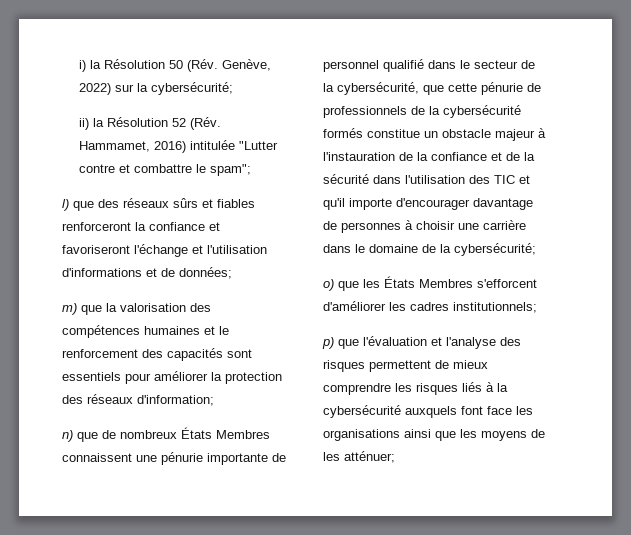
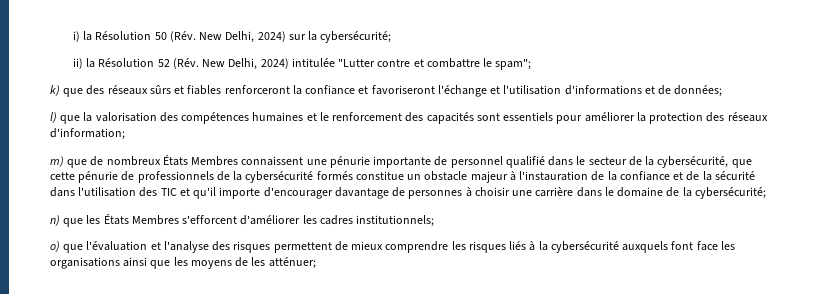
- i) la Résolution 50 (Rév. Genève, 2022) sur la cybersécurité;
+ i) la Résolution 50 (Rév. New Delhi, 2024) sur la cybersécurité;
- ii) la Résolution 52 (Rév. Hammamet, 2016) intitulée "Lutter contre et combattre le spam";
+ ii) la Résolution 52 (Rév. New Delhi, 2024) intitulée "Lutter contre et combattre le spam";
- l) que des réseaux sûrs et fiables renforceront la confiance et favoriseront l'échange et l'utilisation d'informations et de données;
+ k) que des réseaux sûrs et fiables renforceront la confiance et favoriseront l'échange et l'utilisation d'informations et de données;
- m) que la valorisation des compétences humaines et le renforcement des capacités sont essentiels pour améliorer la protection des réseaux d'information;
+ l) que la valorisation des compétences humaines et le renforcement des capacités sont essentiels pour améliorer la protection des réseaux d'information;
- n) que de nombreux États Membres connaissent une pénurie importante de personnel qualifié dans le secteur de la cybersécurité, que cette pénurie de professionnels de la cybersécurité formés constitue un obstacle majeur à l'instauration de la confiance et de la sécurité dans l'utilisation des TIC et qu'il importe d'encourager davantage de personnes à choisir une carrière dans le domaine de la cybersécurité;
+ m) que de nombreux États Membres connaissent une pénurie importante de personnel qualifié dans le secteur de la cybersécurité, que cette pénurie de professionnels de la cybersécurité formés constitue un obstacle majeur à l'instauration de la confiance et de la sécurité dans l'utilisation des TIC et qu'il importe d'encourager davantage de personnes à choisir une carrière dans le domaine de la cybersécurité;
- o) que les États Membres s'efforcent d'améliorer les cadres institutionnels;
+ n) que les États Membres s'efforcent d'améliorer les cadres institutionnels;
- p) que l'évaluation et l'analyse des risques permettent de mieux comprendre les risques liés à la cybersécurité auxquels font face les organisations ainsi que les moyens de les atténuer;
+ o) que l'évaluation et l'analyse des risques permettent de mieux comprendre les risques liés à la cybersécurité auxquels font face les organisations ainsi que les moyens de les atténuer;

